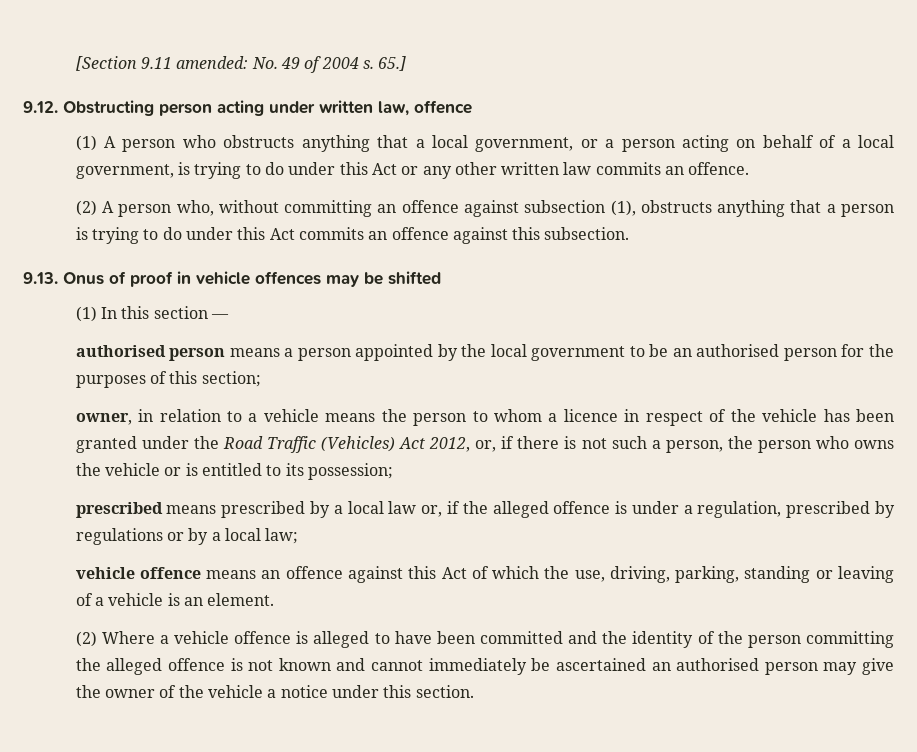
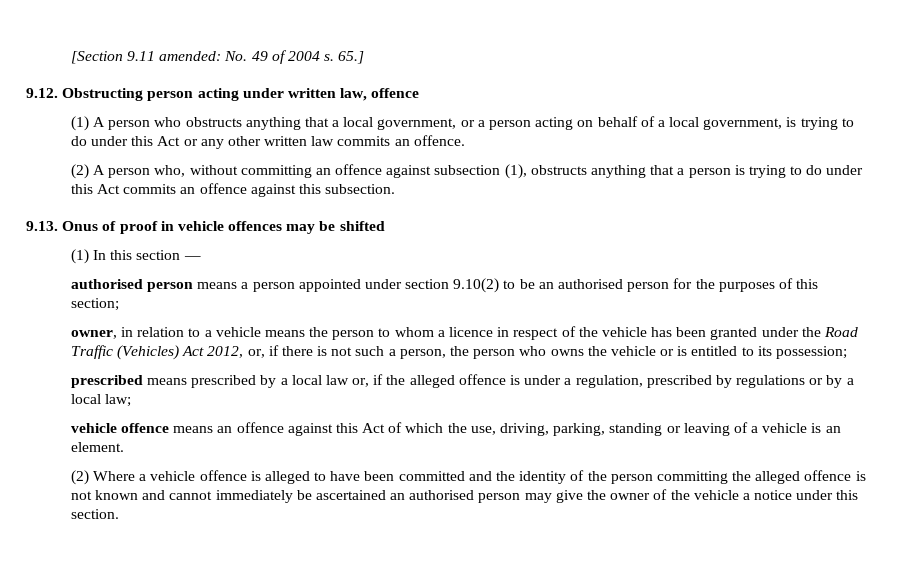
- authorised person means a person appointed by the local government to be an authorised person for the purposes of this section;
+ authorised person means a person appointed under section 9.10(2) to be an authorised person for the purposes of this section;

